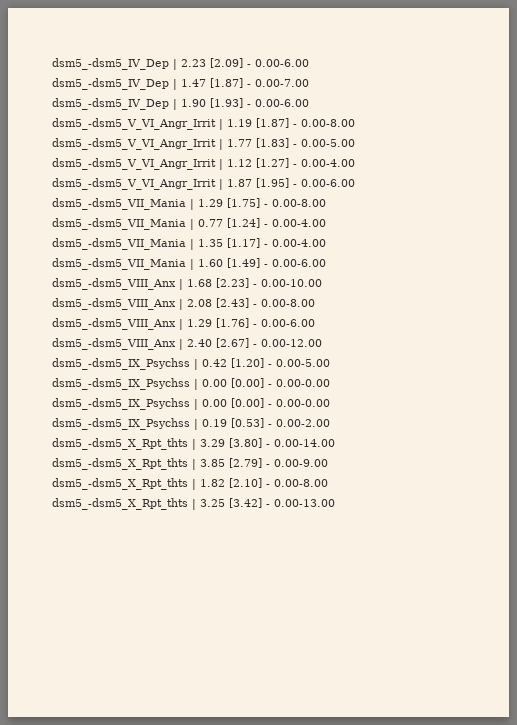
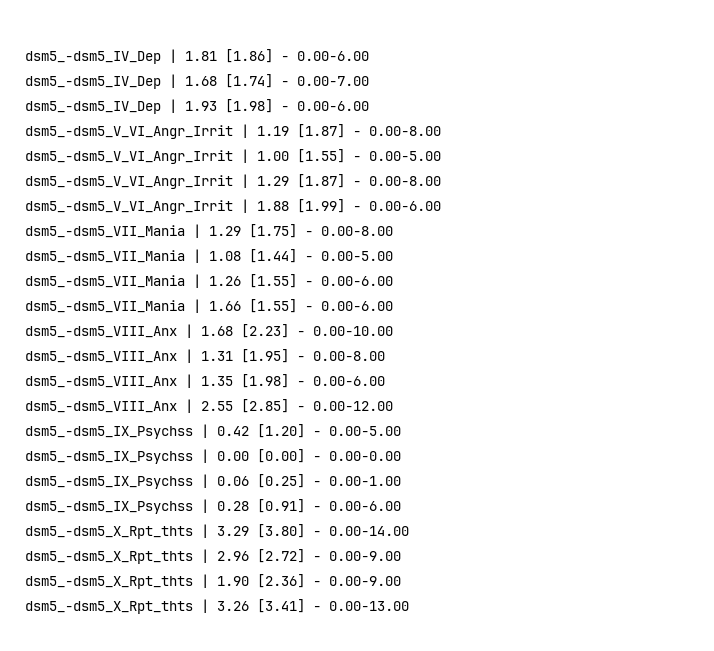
- dsm5_-dsm5_IV_Dep | 2.23 [2.09] - 0.00-6.00
+ dsm5_-dsm5_IV_Dep | 1.81 [1.86] - 0.00-6.00
- dsm5_-dsm5_IV_Dep | 1.47 [1.87] - 0.00-7.00
+ dsm5_-dsm5_IV_Dep | 1.68 [1.74] - 0.00-7.00
- dsm5_-dsm5_IV_Dep | 1.90 [1.93] - 0.00-6.00
+ dsm5_-dsm5_IV_Dep | 1.93 [1.98] - 0.00-6.00
- dsm5_-dsm5_V_VI_Angr_Irrit | 1.77 [1.83] - 0.00-5.00
+ dsm5_-dsm5_V_VI_Angr_Irrit | 1.00 [1.55] - 0.00-5.00
- dsm5_-dsm5_V_VI_Angr_Irrit | 1.12 [1.27] - 0.00-4.00
- dsm5_-dsm5_V_VI_Angr_Irrit | 1.87 [1.95] - 0.00-6.00
+ dsm5_-dsm5_V_VI_Angr_Irrit | 1.29 [1.87] - 0.00-8.00
+ dsm5_-dsm5_V_VI_Angr_Irrit | 1.88 [1.99] - 0.00-6.00
- dsm5_-dsm5_VII_Mania | 0.77 [1.24] - 0.00-4.00
- dsm5_-dsm5_VII_Mania | 1.35 [1.17] - 0.00-4.00
- dsm5_-dsm5_VII_Mania | 1.60 [1.49] - 0.00-6.00
+ dsm5_-dsm5_VII_Mania | 1.08 [1.44] - 0.00-5.00
+ dsm5_-dsm5_VII_Mania | 1.26 [1.55] - 0.00-6.00
+ dsm5_-dsm5_VII_Mania | 1.66 [1.55] - 0.00-6.00
- dsm5_-dsm5_VIII_Anx | 2.08 [2.43] - 0.00-8.00
+ dsm5_-dsm5_VIII_Anx | 1.31 [1.95] - 0.00-8.00
- dsm5_-dsm5_VIII_Anx | 1.29 [1.76] - 0.00-6.00
- dsm5_-dsm5_VIII_Anx | 2.40 [2.67] - 0.00-12.00
+ dsm5_-dsm5_VIII_Anx | 1.35 [1.98] - 0.00-6.00
+ dsm5_-dsm5_VIII_Anx | 2.55 [2.85] - 0.00-12.00
  dsm5_-dsm5_IX_Psychss | 0.42 [1.20] - 0.00-5.00
  dsm5_-dsm5_IX_Psychss | 0.00 [0.00] - 0.00-0.00
- dsm5_-dsm5_IX_Psychss | 0.00 [0.00] - 0.00-0.00
- dsm5_-dsm5_IX_Psychss | 0.19 [0.53] - 0.00-2.00
+ dsm5_-dsm5_IX_Psychss | 0.06 [0.25] - 0.00-1.00
+ dsm5_-dsm5_IX_Psychss | 0.28 [0.91] - 0.00-6.00
- dsm5_-dsm5_X_Rpt_thts | 3.85 [2.79] - 0.00-9.00
- dsm5_-dsm5_X_Rpt_thts | 1.82 [2.10] - 0.00-8.00
- dsm5_-dsm5_X_Rpt_thts | 3.25 [3.42] - 0.00-13.00
+ dsm5_-dsm5_X_Rpt_thts | 2.96 [2.72] - 0.00-9.00
+ dsm5_-dsm5_X_Rpt_thts | 1.90 [2.36] - 0.00-9.00
+ dsm5_-dsm5_X_Rpt_thts | 3.26 [3.41] - 0.00-13.00

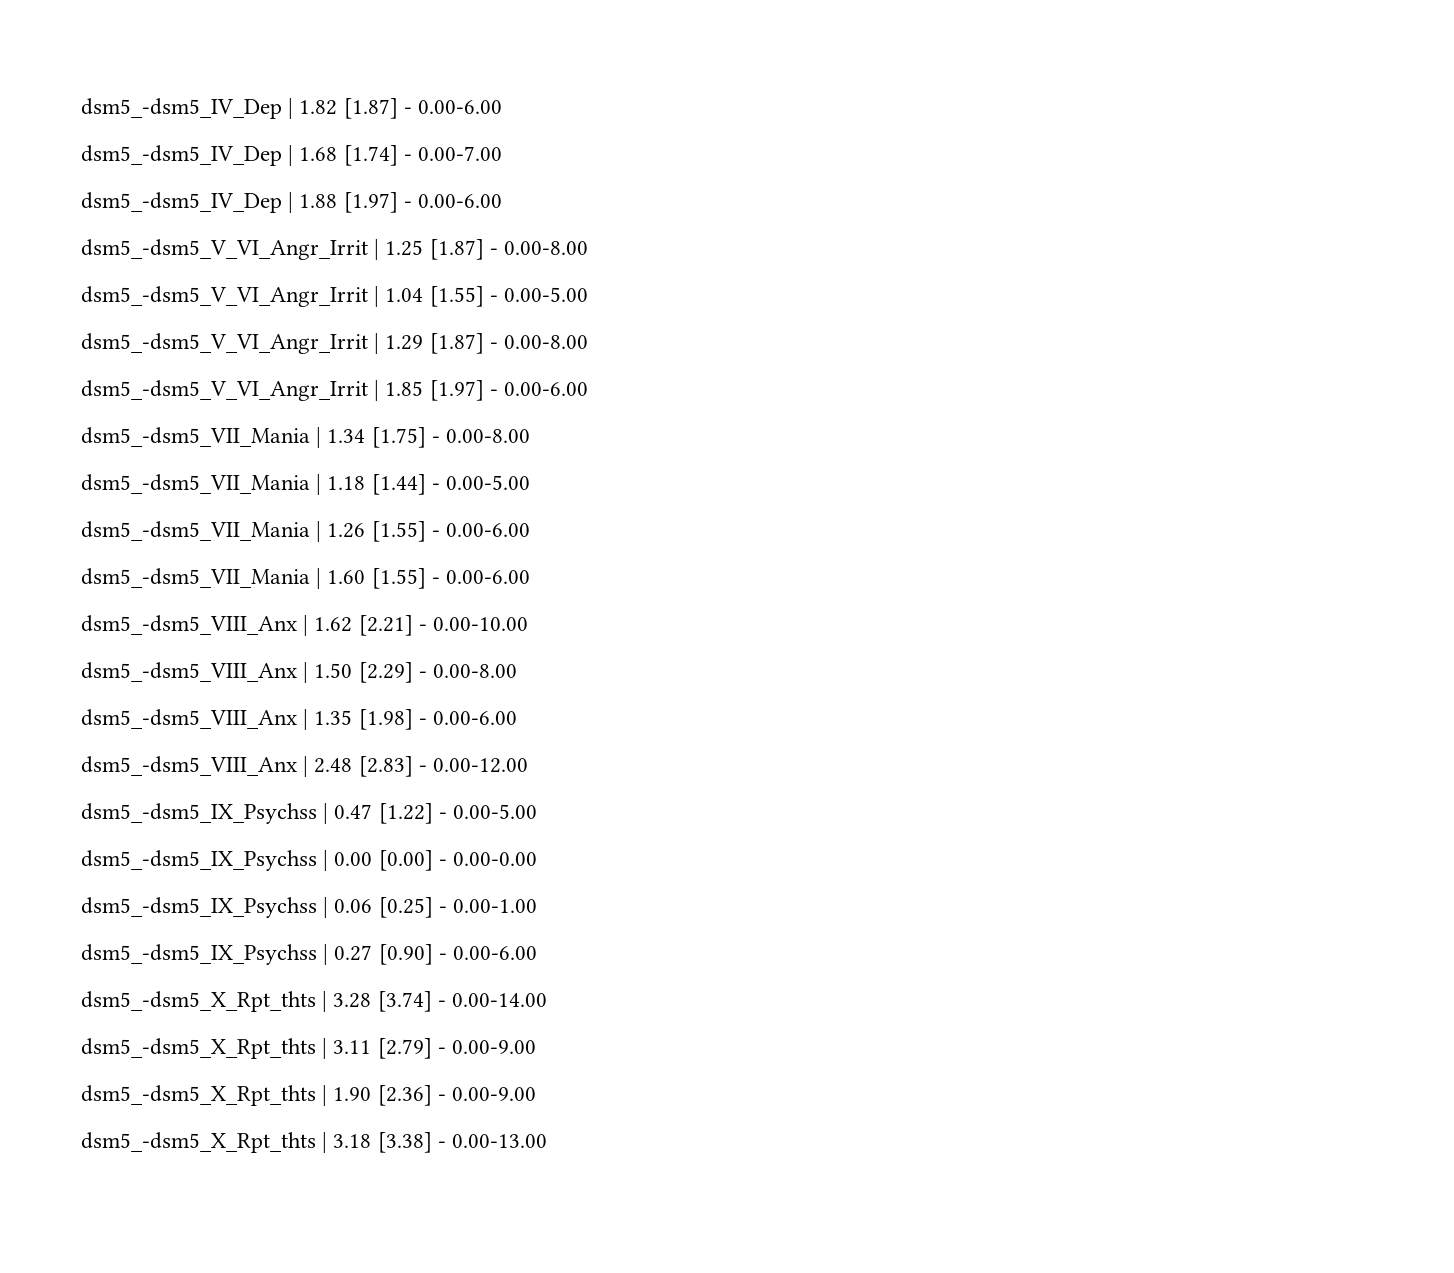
- dsm5_-dsm5_IV_Dep | 1.81 [1.86] - 0.00-6.00
+ dsm5_-dsm5_IV_Dep | 1.82 [1.87] - 0.00-6.00
- dsm5_-dsm5_IV_Dep | 1.93 [1.98] - 0.00-6.00
+ dsm5_-dsm5_IV_Dep | 1.88 [1.97] - 0.00-6.00
- dsm5_-dsm5_V_VI_Angr_Irrit | 1.19 [1.87] - 0.00-8.00
- dsm5_-dsm5_V_VI_Angr_Irrit | 1.00 [1.55] - 0.00-5.00
+ dsm5_-dsm5_V_VI_Angr_Irrit | 1.25 [1.87] - 0.00-8.00
+ dsm5_-dsm5_V_VI_Angr_Irrit | 1.04 [1.55] - 0.00-5.00
- dsm5_-dsm5_V_VI_Angr_Irrit | 1.88 [1.99] - 0.00-6.00
- dsm5_-dsm5_VII_Mania | 1.29 [1.75] - 0.00-8.00
+ dsm5_-dsm5_V_VI_Angr_Irrit | 1.85 [1.97] - 0.00-6.00
+ dsm5_-dsm5_VII_Mania | 1.34 [1.75] - 0.00-8.00
- dsm5_-dsm5_VII_Mania | 1.08 [1.44] - 0.00-5.00
+ dsm5_-dsm5_VII_Mania | 1.18 [1.44] - 0.00-5.00
- dsm5_-dsm5_VII_Mania | 1.66 [1.55] - 0.00-6.00
+ dsm5_-dsm5_VII_Mania | 1.60 [1.55] - 0.00-6.00
- dsm5_-dsm5_VIII_Anx | 1.68 [2.23] - 0.00-10.00
+ dsm5_-dsm5_VIII_Anx | 1.62 [2.21] - 0.00-10.00
- dsm5_-dsm5_VIII_Anx | 1.31 [1.95] - 0.00-8.00
+ dsm5_-dsm5_VIII_Anx | 1.50 [2.29] - 0.00-8.00
- dsm5_-dsm5_VIII_Anx | 2.55 [2.85] - 0.00-12.00
+ dsm5_-dsm5_VIII_Anx | 2.48 [2.83] - 0.00-12.00
- dsm5_-dsm5_IX_Psychss | 0.42 [1.20] - 0.00-5.00
+ dsm5_-dsm5_IX_Psychss | 0.47 [1.22] - 0.00-5.00
- dsm5_-dsm5_IX_Psychss | 0.28 [0.91] - 0.00-6.00
+ dsm5_-dsm5_IX_Psychss | 0.27 [0.90] - 0.00-6.00
- dsm5_-dsm5_X_Rpt_thts | 3.29 [3.80] - 0.00-14.00
+ dsm5_-dsm5_X_Rpt_thts | 3.28 [3.74] - 0.00-14.00
- dsm5_-dsm5_X_Rpt_thts | 2.96 [2.72] - 0.00-9.00
+ dsm5_-dsm5_X_Rpt_thts | 3.11 [2.79] - 0.00-9.00
- dsm5_-dsm5_X_Rpt_thts | 3.26 [3.41] - 0.00-13.00
+ dsm5_-dsm5_X_Rpt_thts | 3.18 [3.38] - 0.00-13.00

